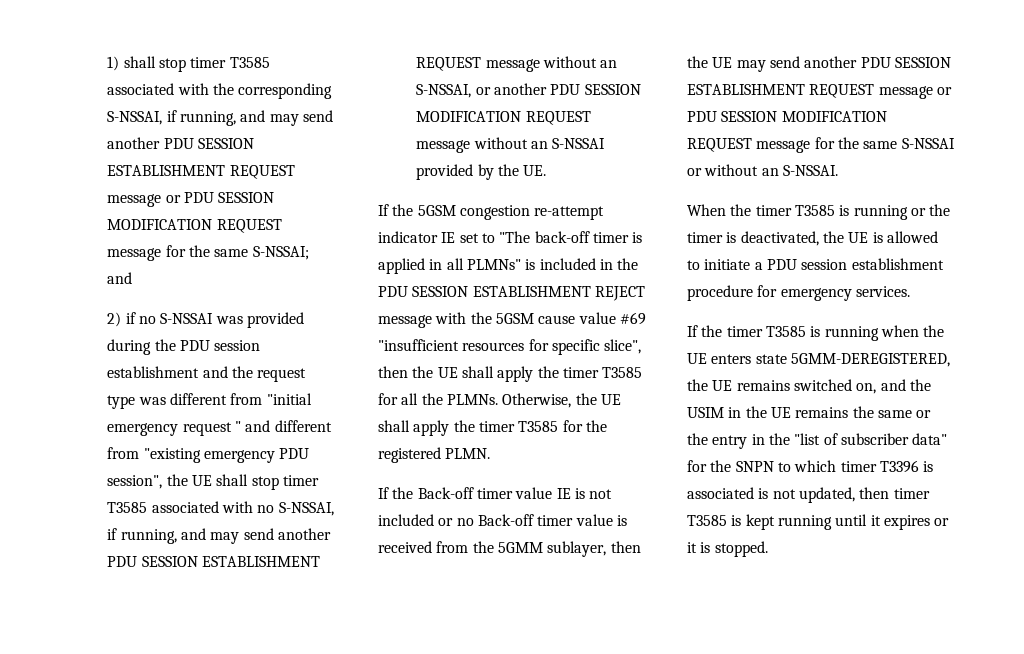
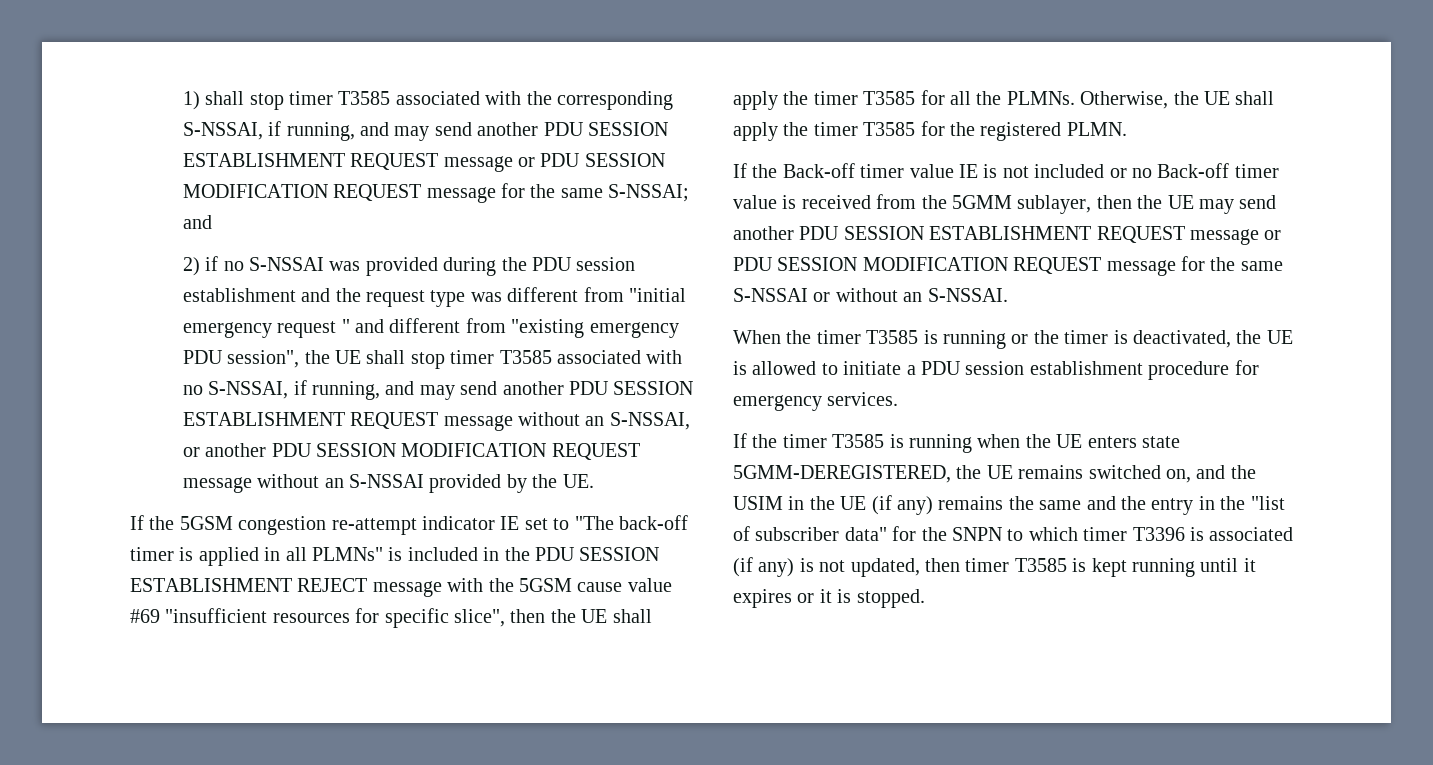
- If the timer T3585 is running when the UE enters state 5GMM-DEREGISTERED, the UE remains switched on, and the USIM in the UE remains the same or the entry in the "list of subscriber data" for the SNPN to which timer T3396 is associated is not updated, then timer T3585 is kept running until it expires or it is stopped.
+ If the timer T3585 is running when the UE enters state 5GMM-DEREGISTERED, the UE remains switched on, and the USIM in the UE (if any) remains the same and the entry in the "list of subscriber data" for the SNPN to which timer T3396 is associated (if any) is not updated, then timer T3585 is kept running until it expires or it is stopped.

